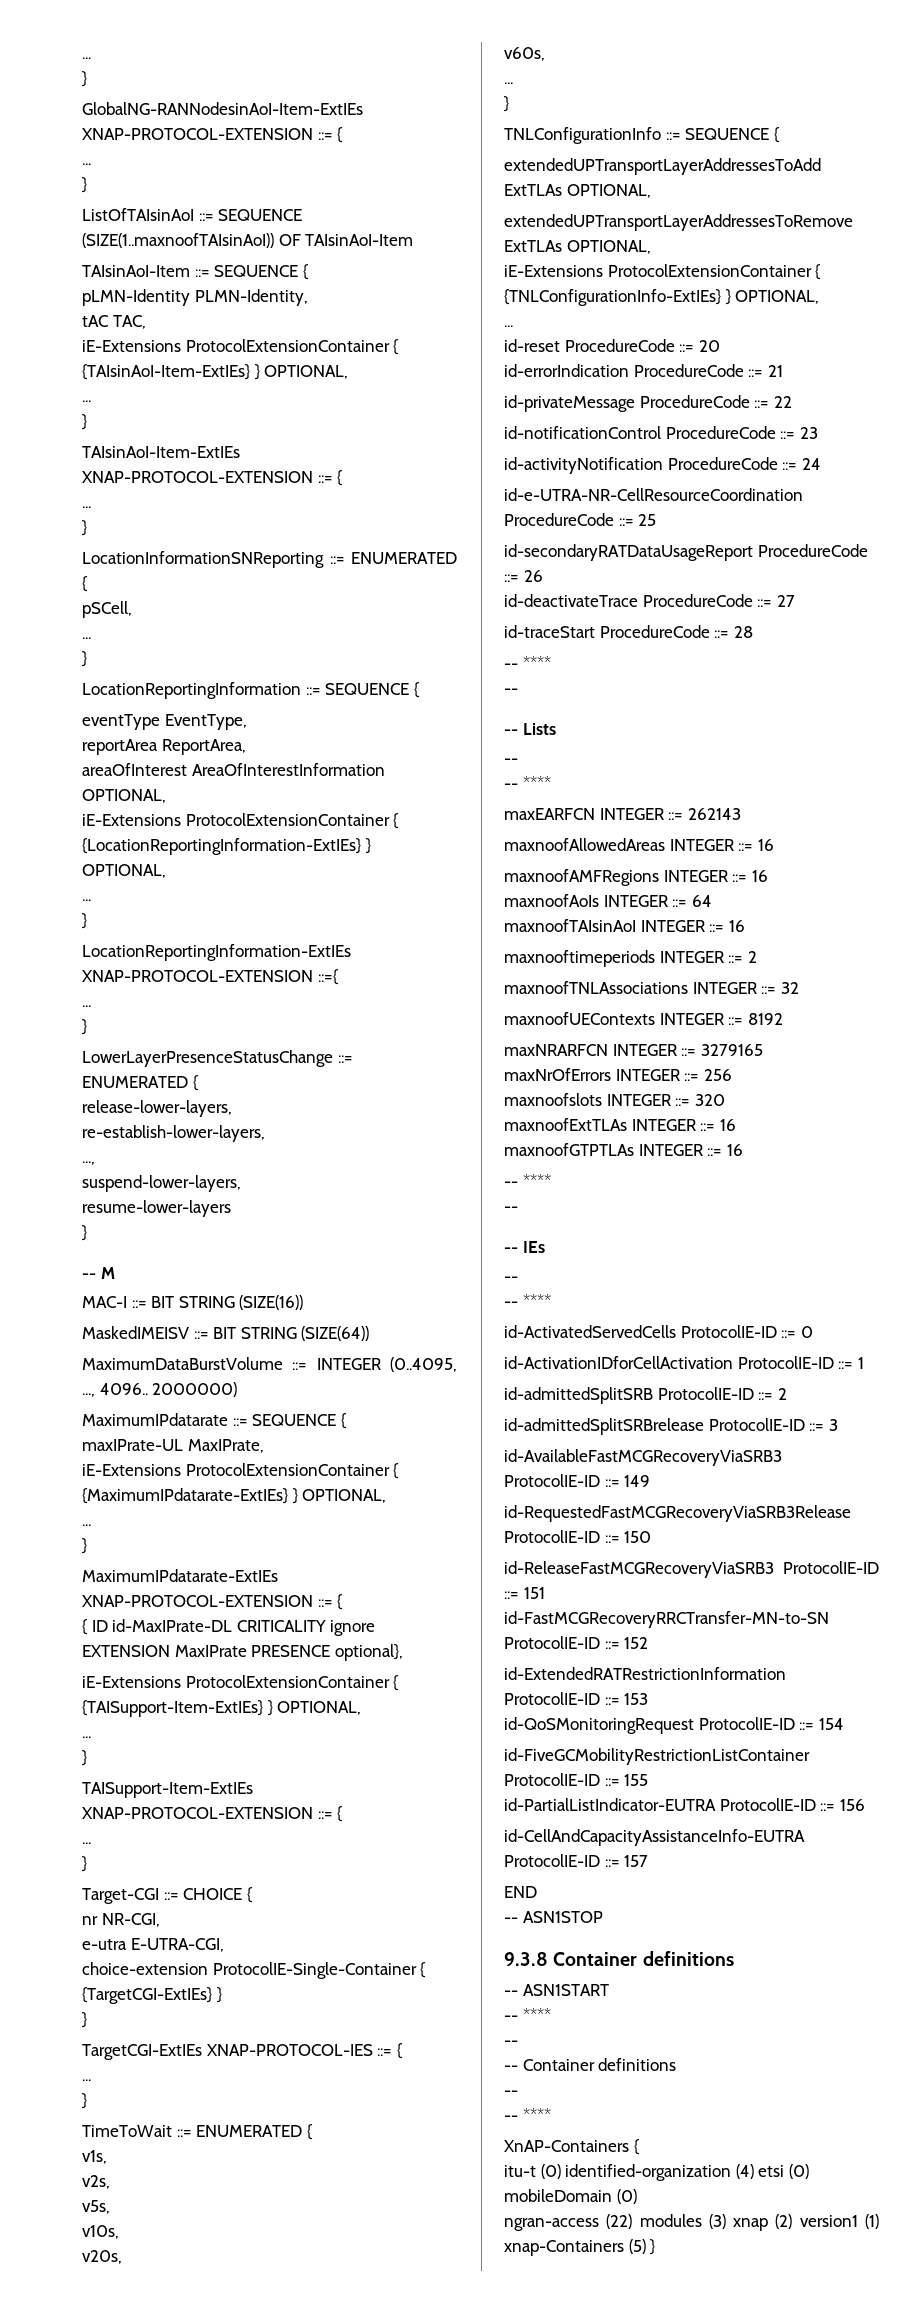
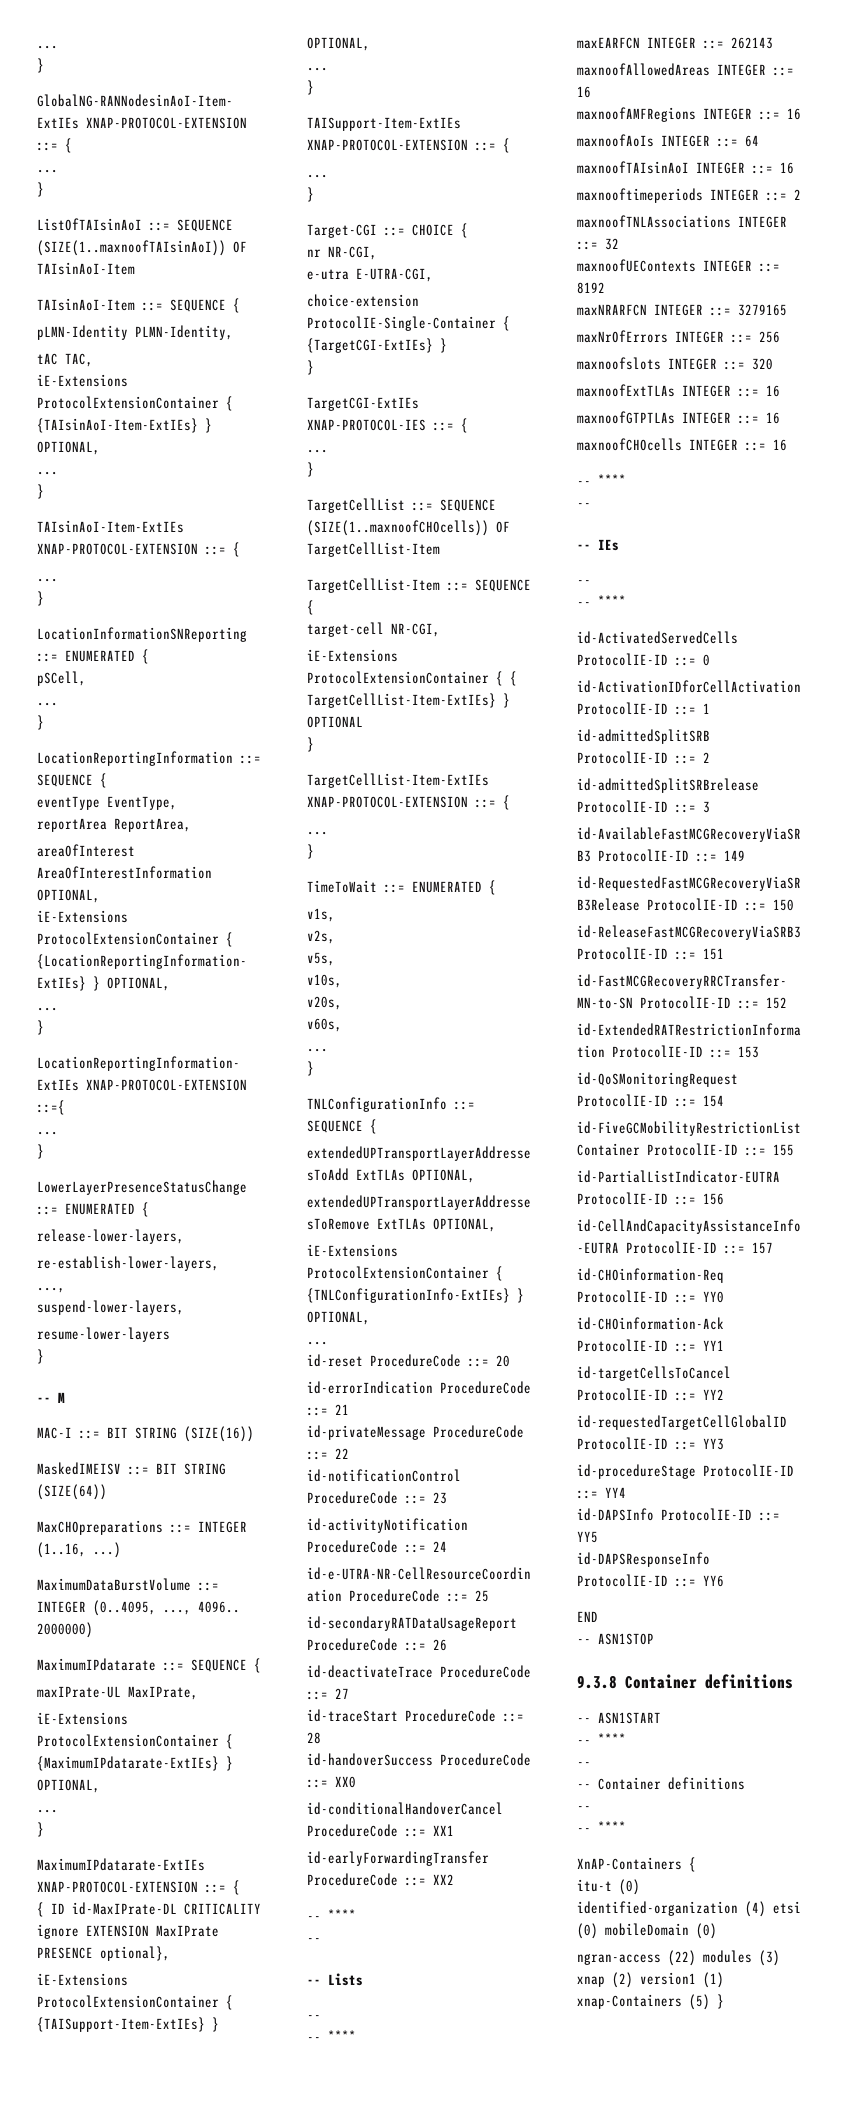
+ MaxCHOpreparations ::= INTEGER (1..16, ...)
+ TargetCellList ::= SEQUENCE (SIZE(1..maxnoofCHOcells)) OF TargetCellList-Item
+ TargetCellList-Item ::= SEQUENCE {
+ target-cell NR-CGI,
+ iE-Extensions ProtocolExtensionContainer { { TargetCellList-Item-ExtIEs} } OPTIONAL
+ }
+ TargetCellList-Item-ExtIEs XNAP-PROTOCOL-EXTENSION ::= {
+ ...
+ }
+ id-handoverSuccess ProcedureCode ::= XX0
+ id-conditionalHandoverCancel ProcedureCode ::= XX1
+ id-earlyForwardingTransfer ProcedureCode ::= XX2
+ maxnoofCHOcells INTEGER ::= 16
+ id-CHOinformation-Req ProtocolIE-ID ::= YY0
+ id-CHOinformation-Ack ProtocolIE-ID ::= YY1
+ id-targetCellsToCancel ProtocolIE-ID ::= YY2
+ id-requestedTargetCellGlobalID ProtocolIE-ID ::= YY3
+ id-procedureStage ProtocolIE-ID ::= YY4
+ id-DAPSInfo ProtocolIE-ID ::= YY5
+ id-DAPSResponseInfo ProtocolIE-ID ::= YY6

